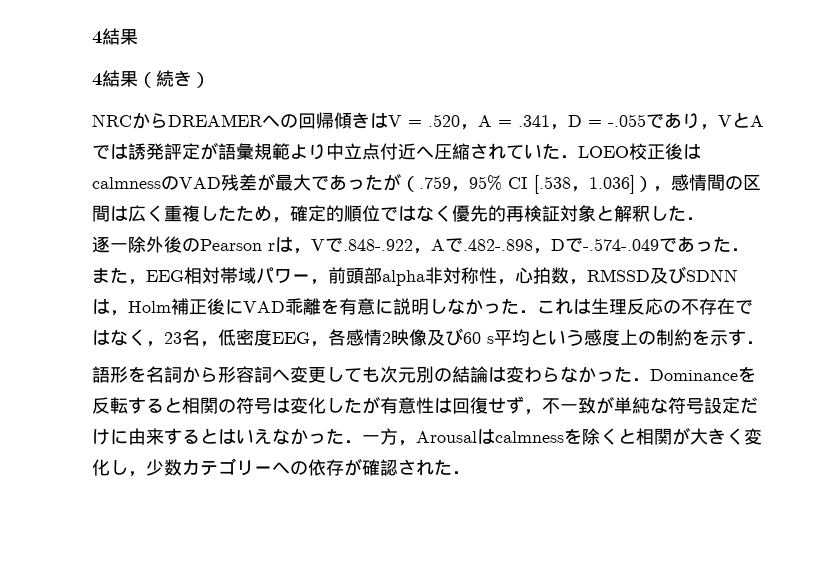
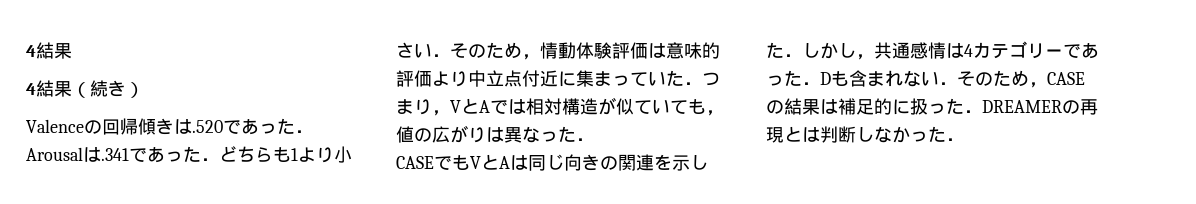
- NRCからDREAMERへの回帰傾きはV = .520，A = .341，D = -.055であり，VとAでは誘発評定が語彙規範より中立点付近へ圧縮されていた．LOEO校正後はcalmnessのVAD残差が最大であったが（.759，95% CI [.538，1.036]），感情間の区間は広く重複したため，確定的順位ではなく優先的再検証対象と解釈した．
- 逐一除外後のPearson rは，Vで.848-.922，Aで.482-.898，Dで-.574-.049であった．また，EEG相対帯域パワー，前頭部alpha非対称性，心拍数，RMSSD及びSDNNは，Holm補正後にVAD乖離を有意に説明しなかった．これは生理反応の不存在ではなく，23名，低密度EEG，各感情2映像及び60 s平均という感度上の制約を示す．
- 語形を名詞から形容詞へ変更しても次元別の結論は変わらなかった．Dominanceを反転すると相関の符号は変化したが有意性は回復せず，不一致が単純な符号設定だけに由来するとはいえなかった．一方，Arousalはcalmnessを除くと相関が大きく変化し，少数カテゴリーへの依存が確認された．
+ Valenceの回帰傾きは.520であった．Arousalは.341であった．どちらも1より小さい．そのため，情動体験評価は意味的評価より中立点付近に集まっていた．つまり，VとAでは相対構造が似ていても，値の広がりは異なった．
+ CASEでもVとAは同じ向きの関連を示した．しかし，共通感情は4カテゴリーであった．Dも含まれない．そのため，CASEの結果は補足的に扱った．DREAMERの再現とは判断しなかった．

